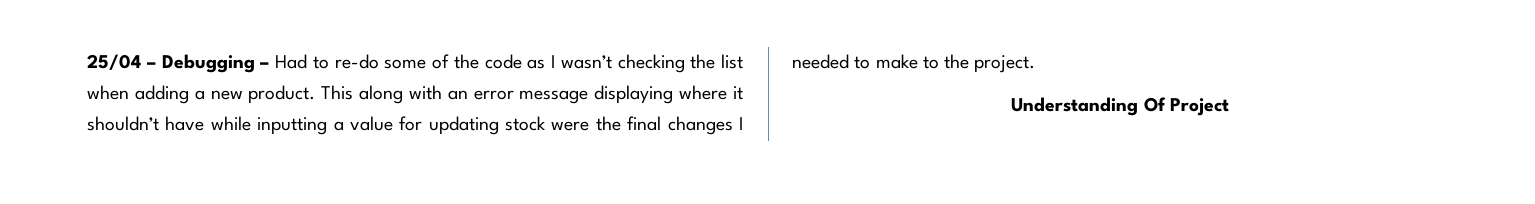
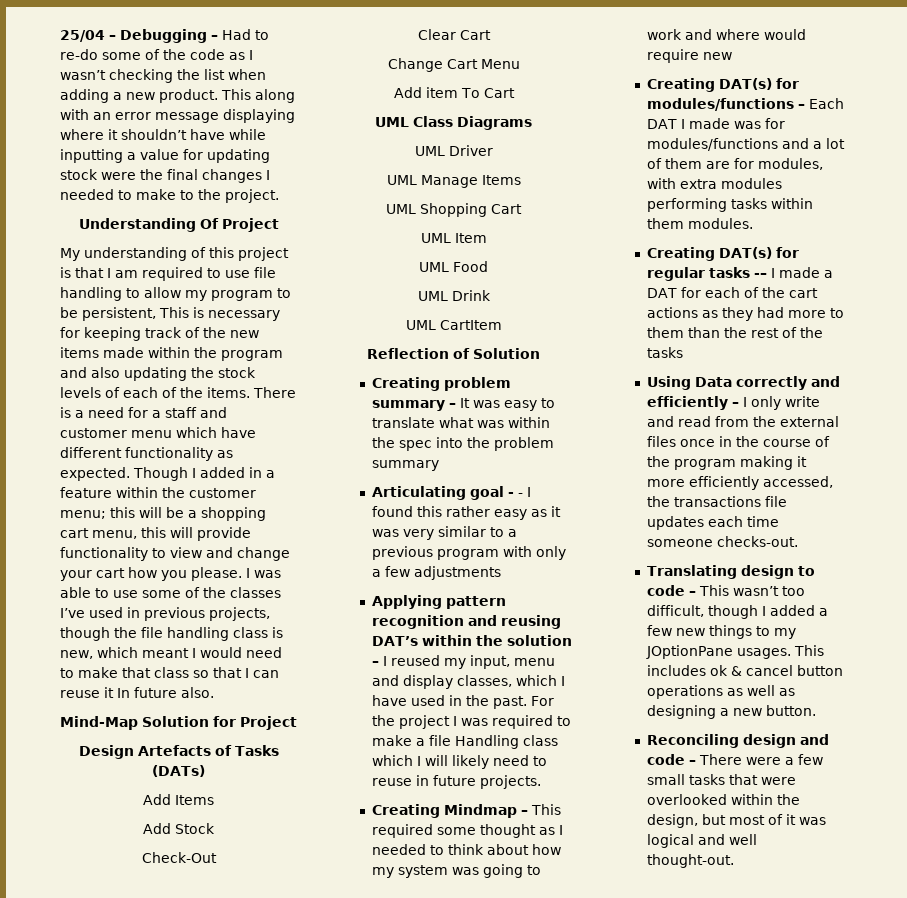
+ My understanding of this project is that I am required to use file handling to allow my program to be persistent, This is necessary for keeping track of the new items made within the program and also updating the stock levels of each of the items. There is a need for a staff and customer menu which have different functionality as expected. Though I added in a feature within the customer menu; this will be a shopping cart menu, this will provide functionality to view and change your cart how you please. I was able to use some of the classes I’ve used in previous projects, though the file handling class is new, which meant I would need to make that class so that I can reuse it In future also.
+ Mind-Map Solution for Project
+ Design Artefacts of Tasks (DATs)
+ Add Items
+ Add Stock
+ Check-Out
+ Clear Cart
+ Change Cart Menu
+ Add item To Cart
+ UML Class Diagrams
+ UML Driver
+ UML Manage Items
+ UML Shopping Cart
+ UML Item
+ UML Food
+ UML Drink
+ UML CartItem
+ Reflection of Solution
+ Creating problem summary – It was easy to translate what was within the spec into the problem summary
+ Articulating goal - - I found this rather easy as it was very similar to a previous program with only a few adjustments
+ Applying pattern recognition and reusing DAT’s within the solution – I reused my input, menu and display classes, which I have used in the past. For the project I was required to make a file Handling class which I will likely need to reuse in future projects.
+ Creating Mindmap – This required some thought as I needed to think about how my system was going to work and where would require new
+ Creating DAT(s) for modules/functions – Each DAT I made was for modules/functions and a lot of them are for modules, with extra modules performing tasks within them modules.
+ Creating DAT(s) for regular tasks -– I made a DAT for each of the cart actions as they had more to them than the rest of the tasks
+ Using Data correctly and efficiently – I only write and read from the external files once in the course of the program making it more efficiently accessed, the transactions file updates each time someone checks-out.
+ Translating design to code – This wasn’t too difficult, though I added a few new things to my JOptionPane usages. This includes ok & cancel button operations as well as designing a new button.
+ Reconciling design and code – There were a few small tasks that were overlooked within the design, but most of it was logical and well thought-out.

